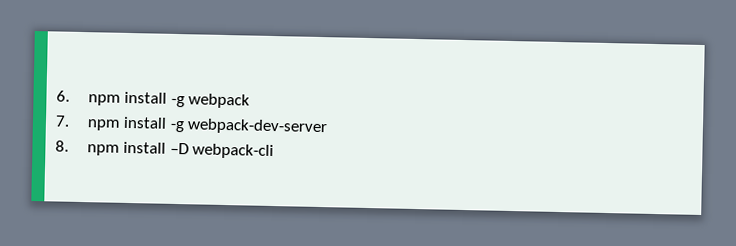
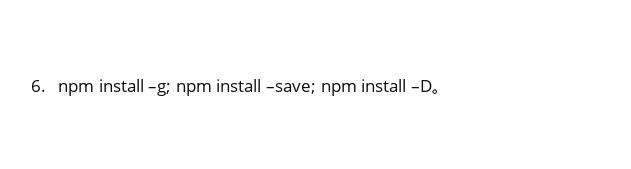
- 6. npm install -g webpack
- 7. npm install -g webpack-dev-server
- 8. npm install –D webpack-cli
+ 6. npm install –g; npm install –save; npm install –D。

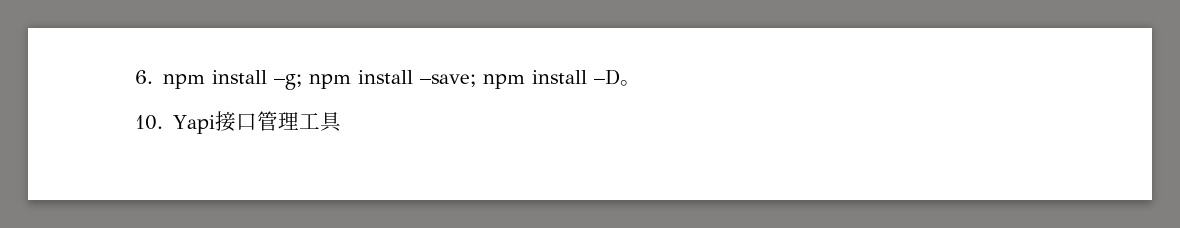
+ 10. Yapi接口管理工具

